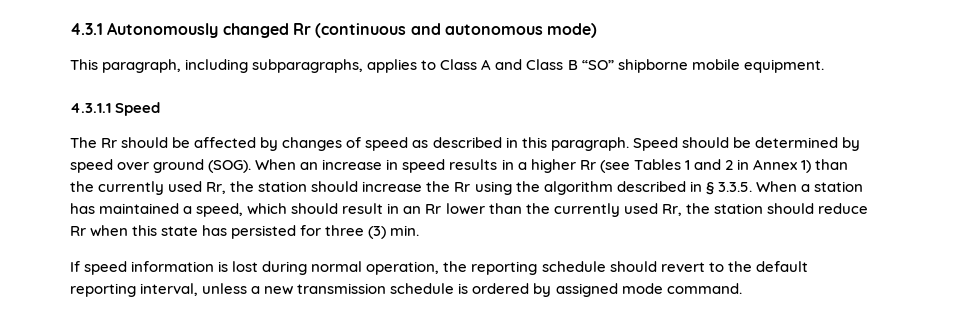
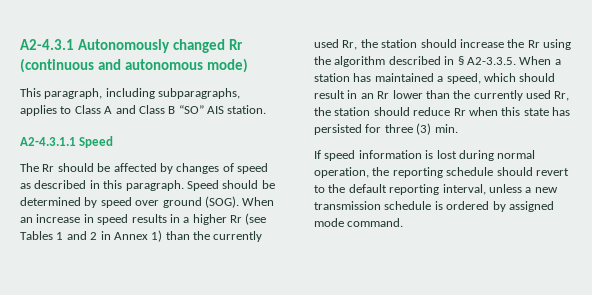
- 4.3.1 Autonomously changed Rr (continuous and autonomous mode)
+ A2-4.3.1 Autonomously changed Rr (continuous and autonomous mode)
- This paragraph, including subparagraphs, applies to Class A and Class B “SO” shipborne mobile equipment.
- 4.3.1.1 Speed
+ This paragraph, including subparagraphs, applies to Class A and Class B “SO” AIS station.
+ A2-4.3.1.1 Speed
- When an increase in speed results in a higher Rr (see Tables 1 and 2 in Annex 1) than the currently used Rr, the station should increase the Rr using the algorithm described in § 3.3.5. When a station has maintained a speed, which should result in an Rr lower than the currently used Rr, the station should reduce Rr when this state has persisted for three (3) min.
+ When an increase in speed results in a higher Rr (see Tables 1 and 2 in Annex 1) than the currently used Rr, the station should increase the Rr using the algorithm described in § A2-3.3.5. When a station has maintained a speed, which should result in an Rr lower than the currently used Rr, the station should reduce Rr when this state has persisted for three (3) min.

